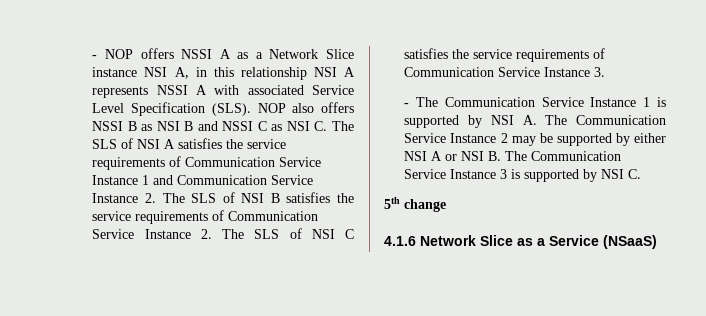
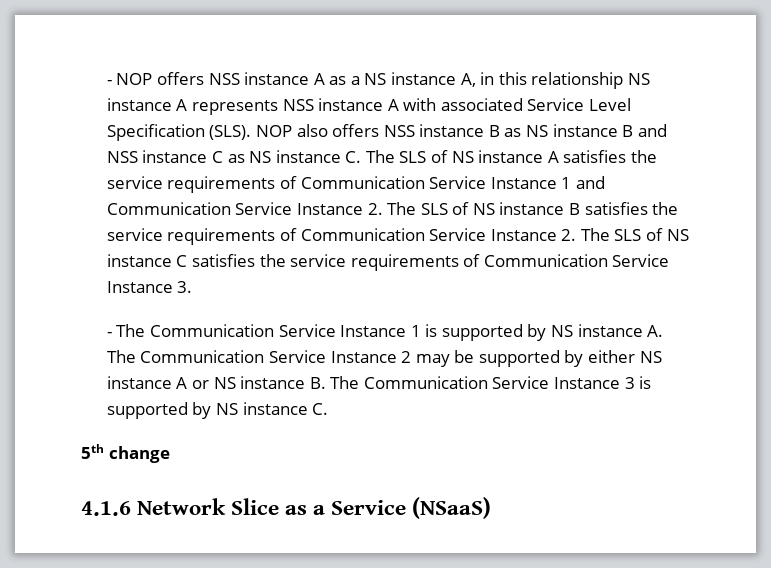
- - NOP offers NSSI A as a Network Slice instance NSI A, in this relationship NSI A represents NSSI A with associated Service Level Specification (SLS).
+ - NOP offers NSS instance A as a NS instance A, in this relationship NS instance A represents NSS instance A with associated Service Level Specification (SLS).
- NOP also offers NSSI B as NSI B and NSSI C as NSI C. The SLS of NSI A satisfies the service requirements of Communication Service Instance 1 and Communication Service Instance 2. The SLS of NSI B satisfies the service requirements of Communication Service Instance 2. The SLS of NSI C satisfies the service requirements of Communication Service Instance 3.
+ NOP also offers NSS instance B as NS instance B and NSS instance C as NS instance C. The SLS of NS instance A satisfies the service requirements of Communication Service Instance 1 and Communication Service Instance 2. The SLS of NS instance B satisfies the service requirements of Communication Service Instance 2. The SLS of NS instance C satisfies the service requirements of Communication Service Instance 3.
- - The Communication Service Instance 1 is supported by NSI A. The Communication Service Instance 2 may be supported by either NSI A or NSI B. The Communication Service Instance 3 is supported by NSI C.
+ - The Communication Service Instance 1 is supported by NS instance A. The Communication Service Instance 2 may be supported by either NS instance A or NS instance B. The Communication Service Instance 3 is supported by NS instance C.

